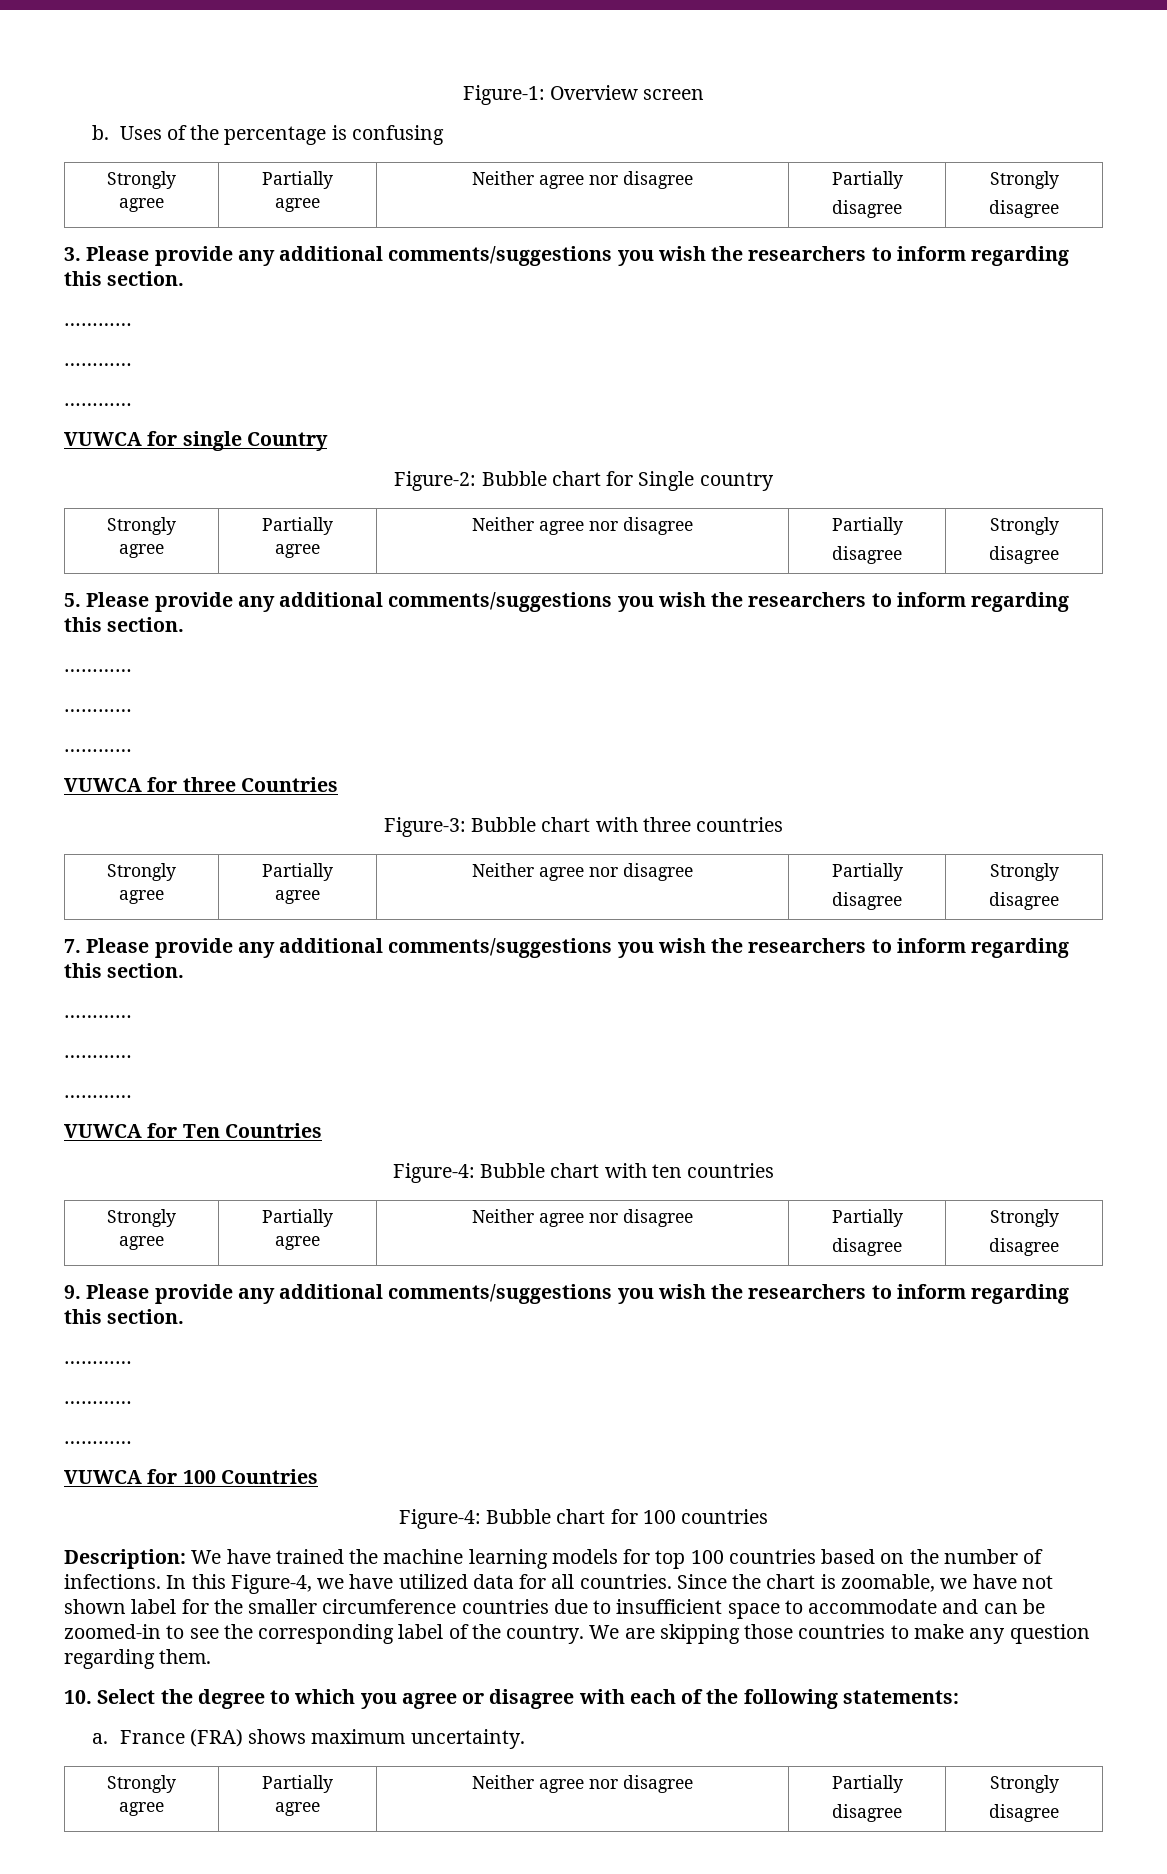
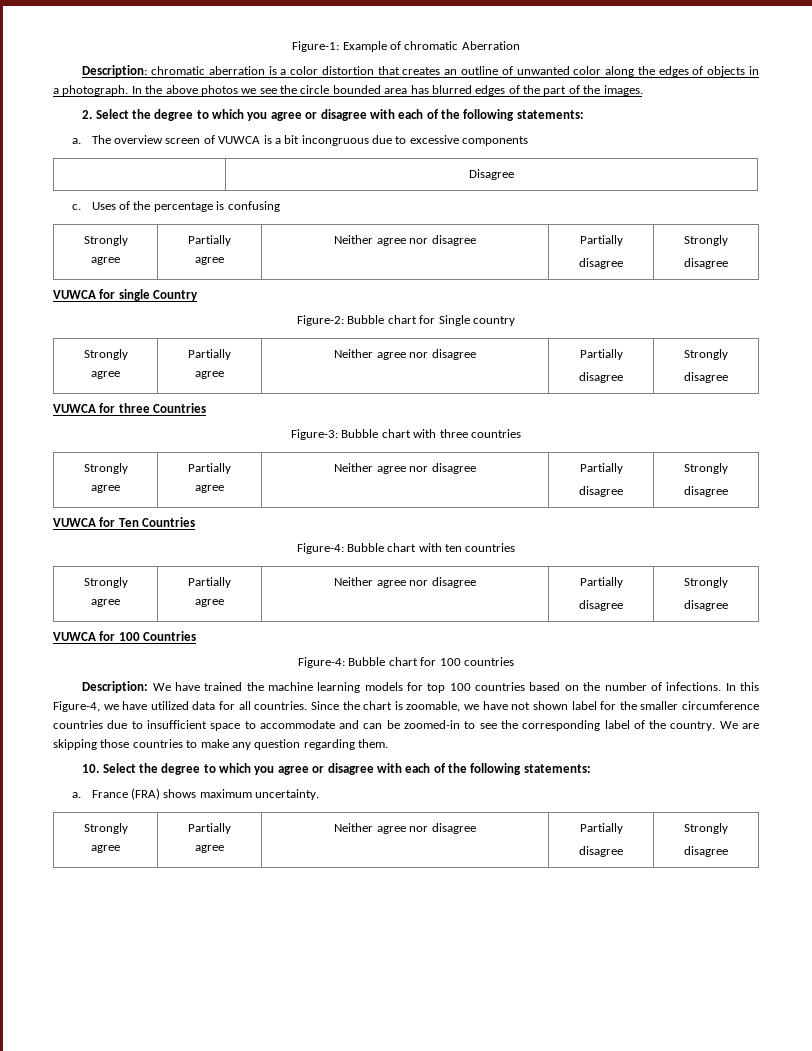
- Figure-1: Overview screen
- b.
+ Figure-1: Example of chromatic Aberration
+ Description: chromatic aberration is a color distortion that creates an outline of unwanted color along the edges of objects in a photograph. In the above photos we see the circle bounded area has blurred edges of the part of the images.
+ 2. Select the degree to which you agree or disagree with each of the following statements:
+ a. The overview screen of VUWCA is a bit incongruous due to excessive components
+ | Disagree
+ c.
- 3. Please provide any additional comments/suggestions you wish the researchers to inform regarding this section.
- …………
- …………
- …………
- 5. Please provide any additional comments/suggestions you wish the researchers to inform regarding this section.
- …………
- …………
- …………
- 7. Please provide any additional comments/suggestions you wish the researchers to inform regarding this section.
- …………
- …………
- …………
- 9. Please provide any additional comments/suggestions you wish the researchers to inform regarding this section.
- …………
- …………
- …………

